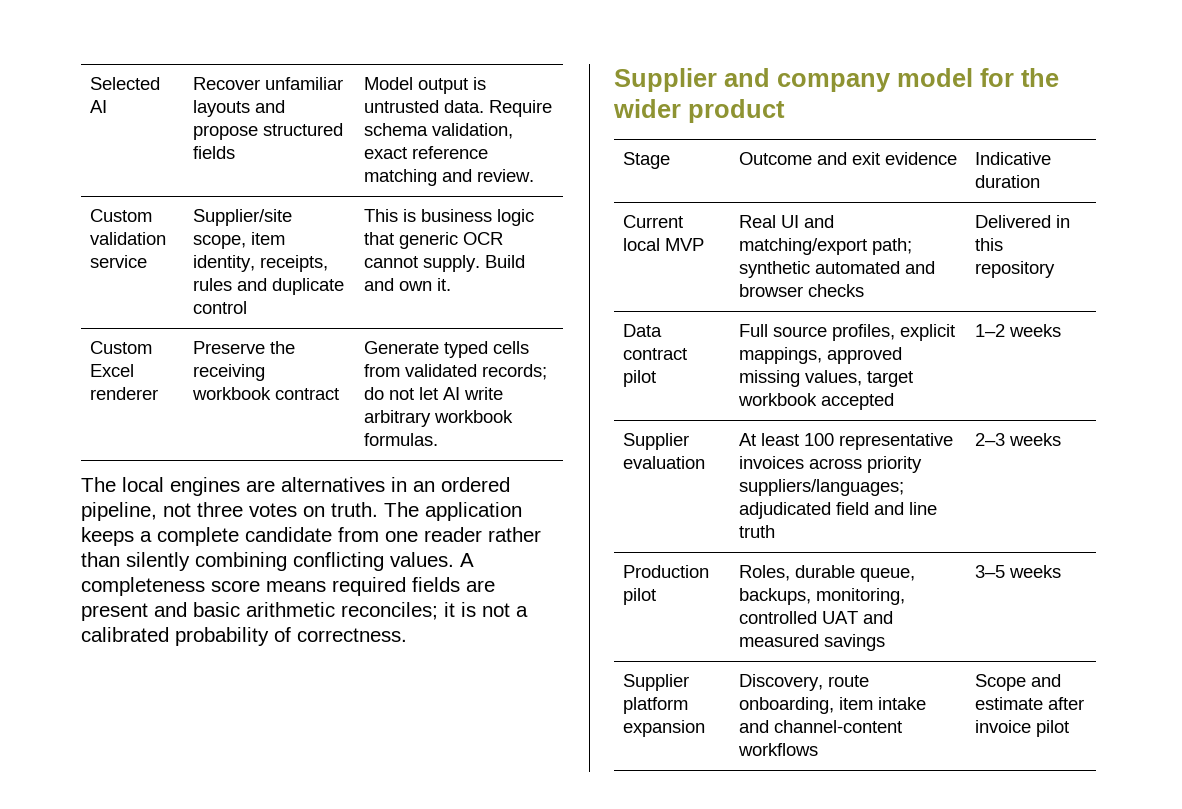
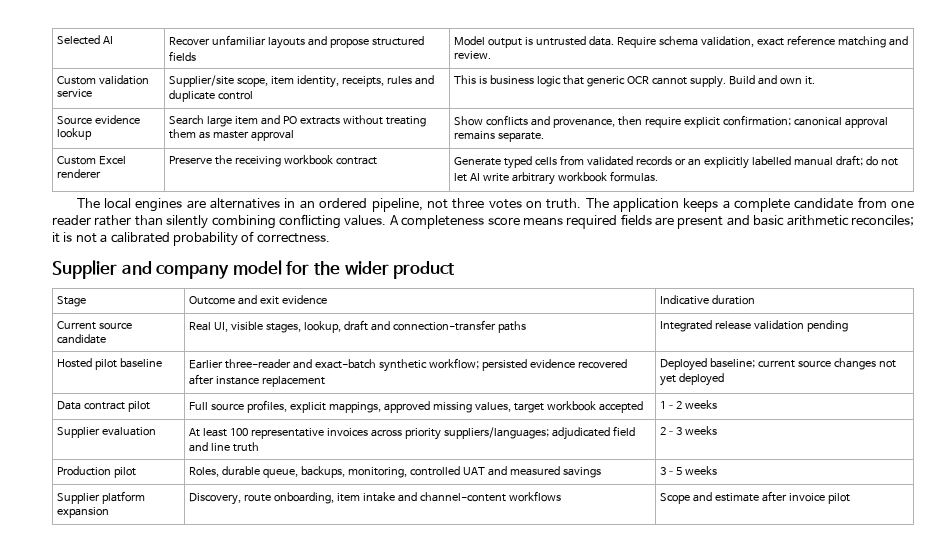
+ Source evidence lookup | Search large item and PO extracts without treating them as master approval | Show conflicts and provenance, then require explicit confirmation; canonical approval remains separate.
- Custom Excel renderer | Preserve the receiving workbook contract | Generate typed cells from validated records; do not let AI write arbitrary workbook formulas.
+ Custom Excel renderer | Preserve the receiving workbook contract | Generate typed cells from validated records or an explicitly labelled manual draft; do not let AI write arbitrary workbook formulas.
- Current local MVP | Real UI and matching/export path; synthetic automated and browser checks | Delivered in this repository
+ Current source candidate | Real UI, visible stages, lookup, draft and connection-transfer paths | Integrated release validation pending
+ Hosted pilot baseline | Earlier three-reader and exact-batch synthetic workflow; persisted evidence recovered after instance replacement | Deployed baseline; current source changes not yet deployed

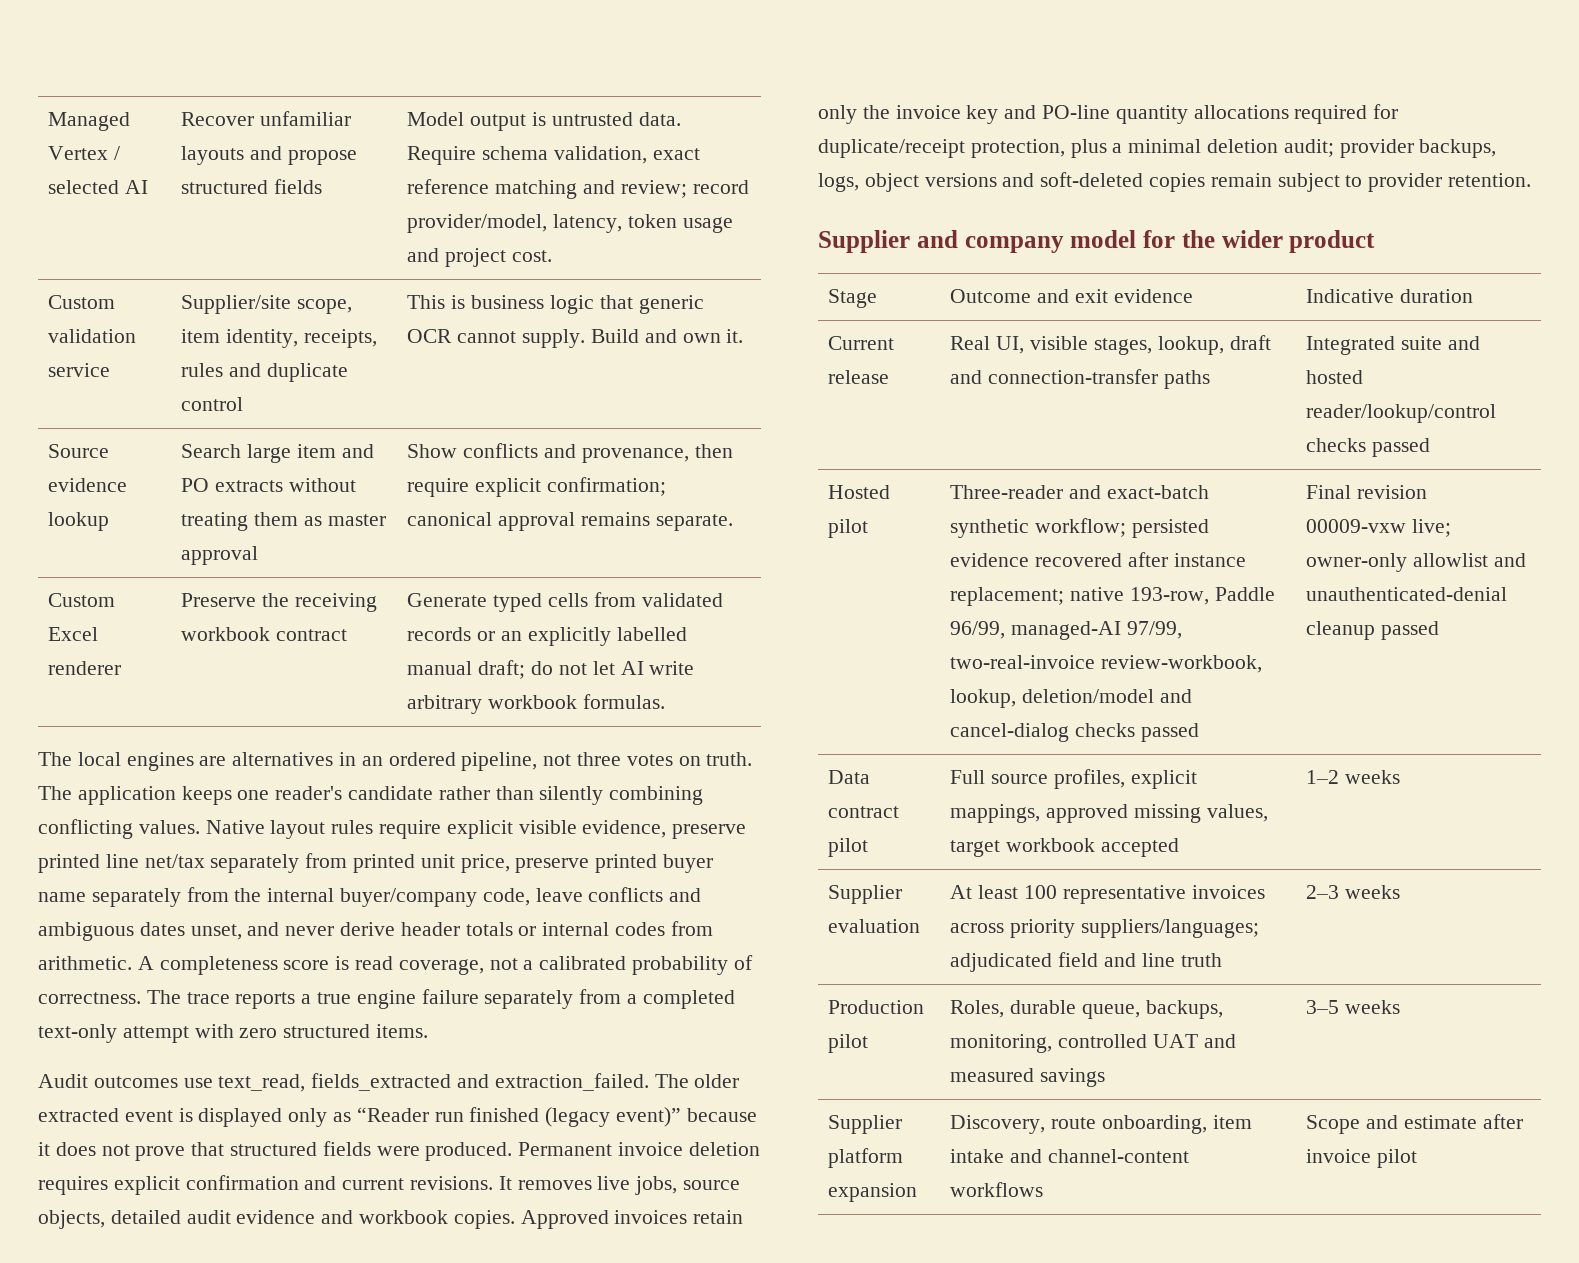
- Selected AI | Recover unfamiliar layouts and propose structured fields | Model output is untrusted data. Require schema validation, exact reference matching and review.
+ Managed Vertex / selected AI | Recover unfamiliar layouts and propose structured fields | Model output is untrusted data. Require schema validation, exact reference matching and review; record provider/model, latency, token usage and project cost.
- The application keeps a complete candidate from one reader rather than silently combining conflicting values.
+ The application keeps one reader's candidate rather than silently combining conflicting values.
- A completeness score means required fields are present and basic arithmetic reconciles; it is not a calibrated probability of correctness.
+ Native layout rules require explicit visible evidence, preserve printed line net/tax separately from printed unit price, preserve printed buyer name separately from the internal buyer/company code, leave conflicts and ambiguous dates unset, and never derive header totals or internal codes from arithmetic. A completeness score is read coverage, not a calibrated probability of correctness. The trace reports a true engine failure separately from a completed text-only attempt with zero structured items.
+ Audit outcomes use text_read, fields_extracted and extraction_failed. The older extracted event is displayed only as “Reader run finished (legacy event)” because it does not prove that structured fields were produced. Permanent invoice deletion requires explicit confirmation and current revisions. It removes live jobs, source objects, detailed audit evidence and workbook copies. Approved invoices retain only the invoice key and PO-line quantity allocations required for duplicate/receipt protection, plus a minimal deletion audit; provider backups, logs, object versions and soft-deleted copies remain subject to provider retention.
- Current source candidate | Real UI, visible stages, lookup, draft and connection-transfer paths | Integrated release validation pending
+ Current release | Real UI, visible stages, lookup, draft and connection-transfer paths | Integrated suite and hosted reader/lookup/control checks passed
- Hosted pilot baseline | Earlier three-reader and exact-batch synthetic workflow; persisted evidence recovered after instance replacement | Deployed baseline; current source changes not yet deployed
+ Hosted pilot | Three-reader and exact-batch synthetic workflow; persisted evidence recovered after instance replacement; native 193-row, Paddle 96/99, managed-AI 97/99, two-real-invoice review-workbook, lookup, deletion/model and cancel-dialog checks passed | Final revision 00009-vxw live; owner-only allowlist and unauthenticated-denial cleanup passed

